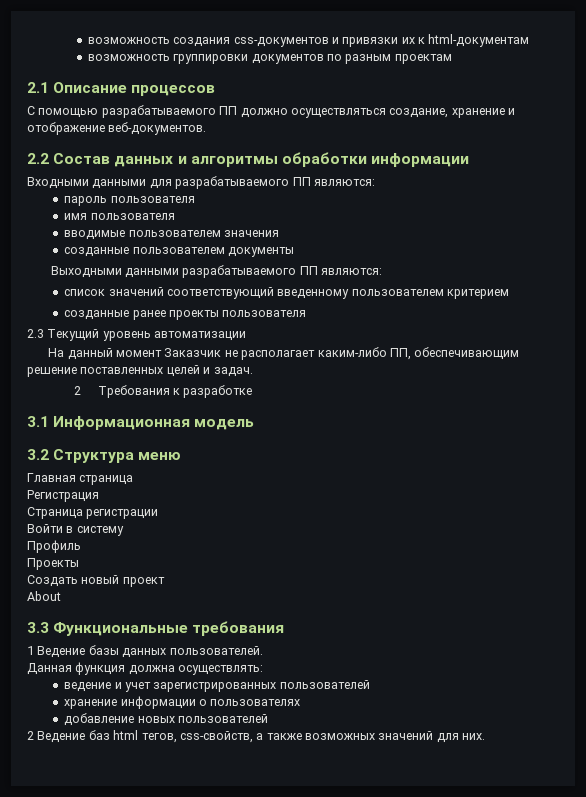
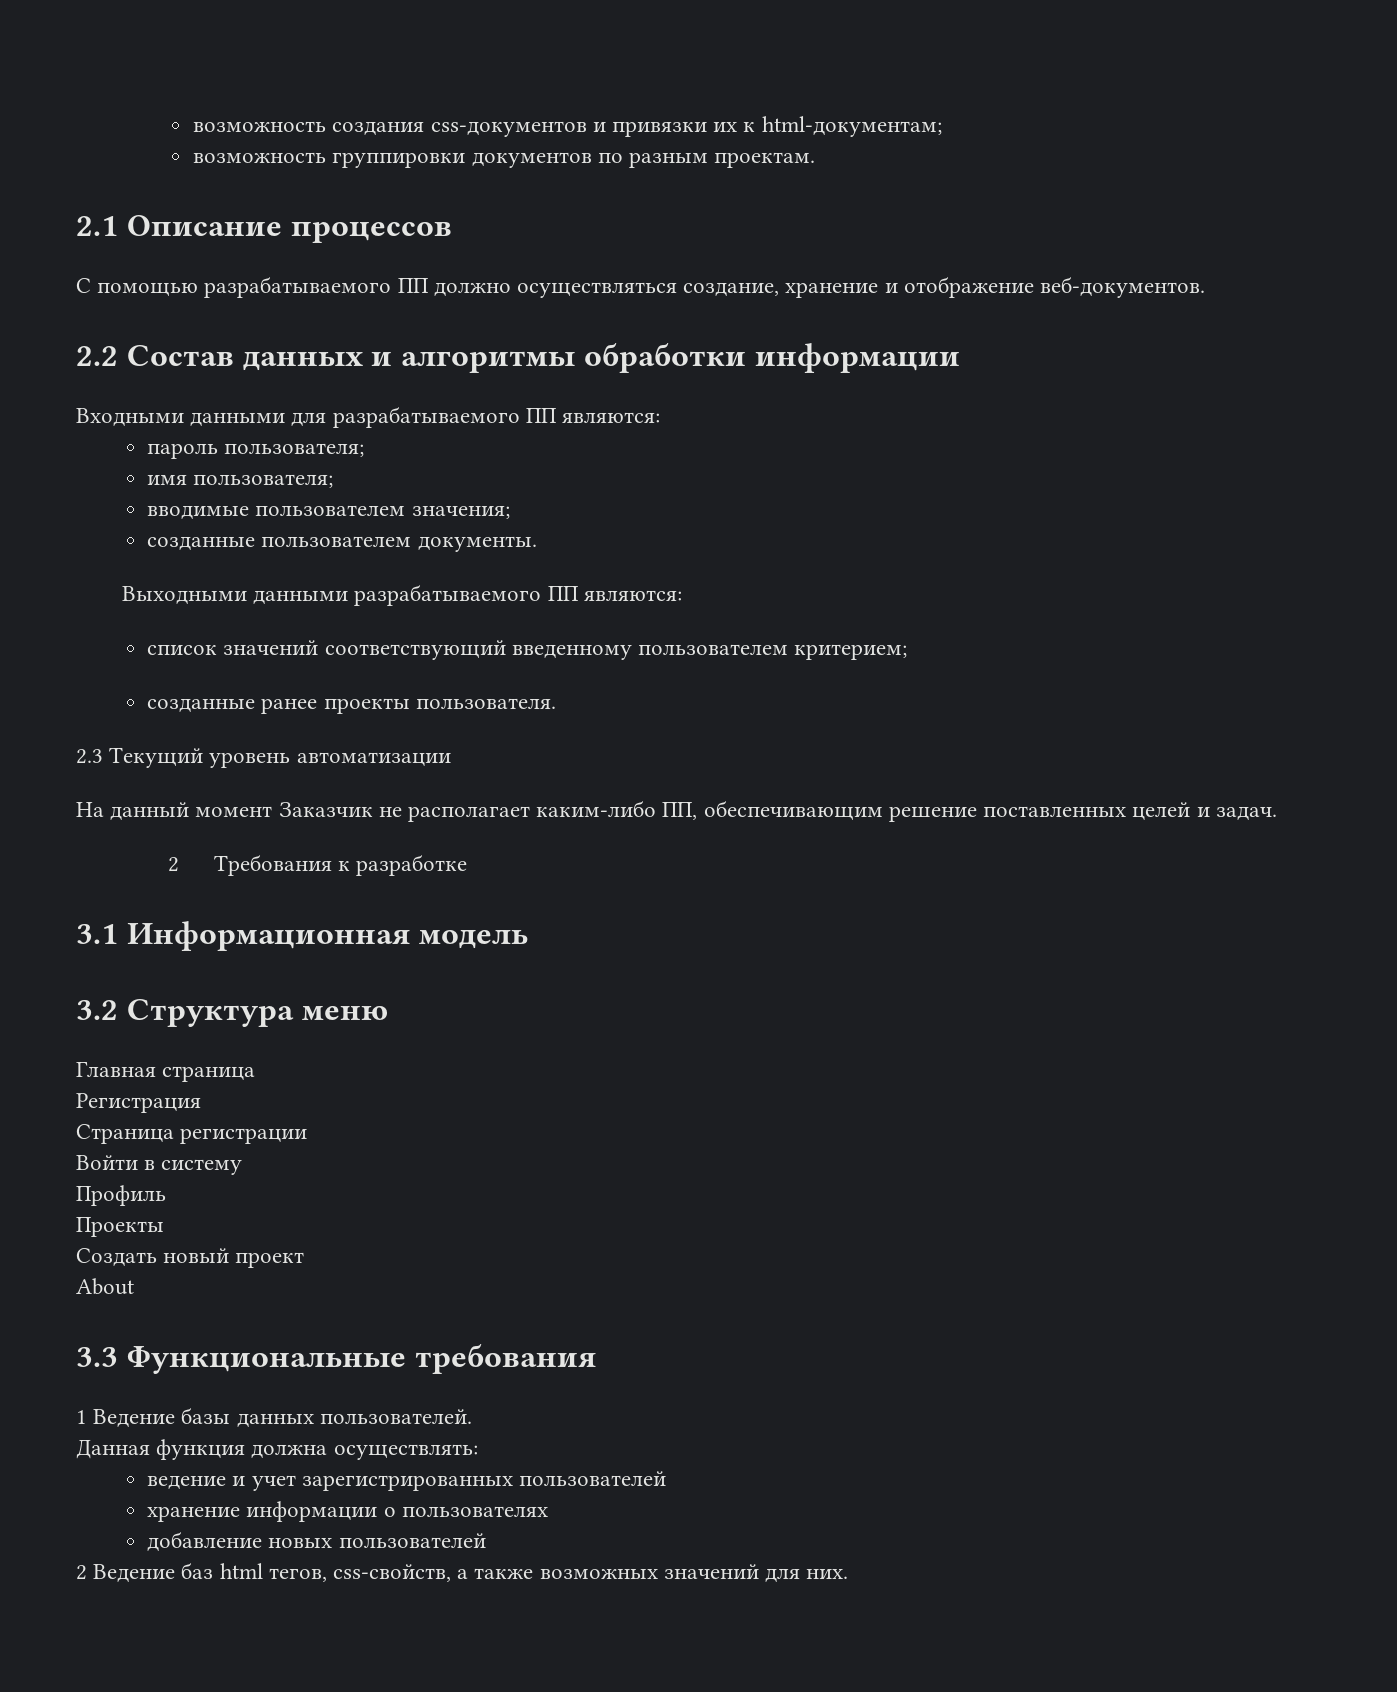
- возможность создания css-документов и привязки их к html-документам
+ возможность создания css-документов и привязки их к html-документам;
- возможность группировки документов по разным проектам
+ возможность группировки документов по разным проектам.
- пароль пользователя
+ пароль пользователя;
- имя пользователя
+ имя пользователя;
- вводимые пользователем значения
+ вводимые пользователем значения;
- созданные пользователем документы
+ созданные пользователем документы.
- список значений соответствующий введенному пользователем критерием
+ список значений соответствующий введенному пользователем критерием;
- созданные ранее проекты пользователя
+ созданные ранее проекты пользователя.

